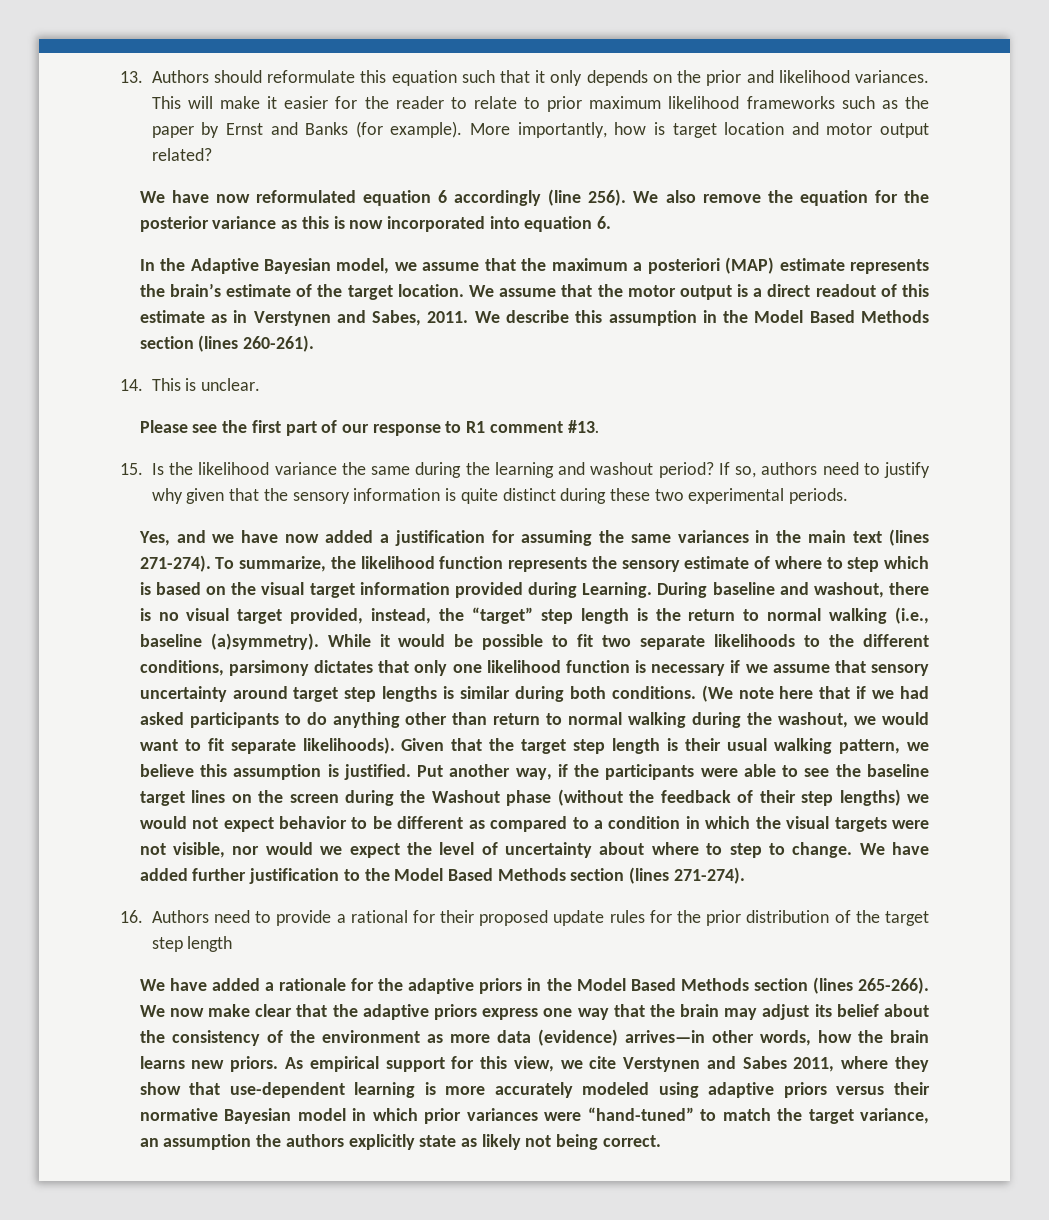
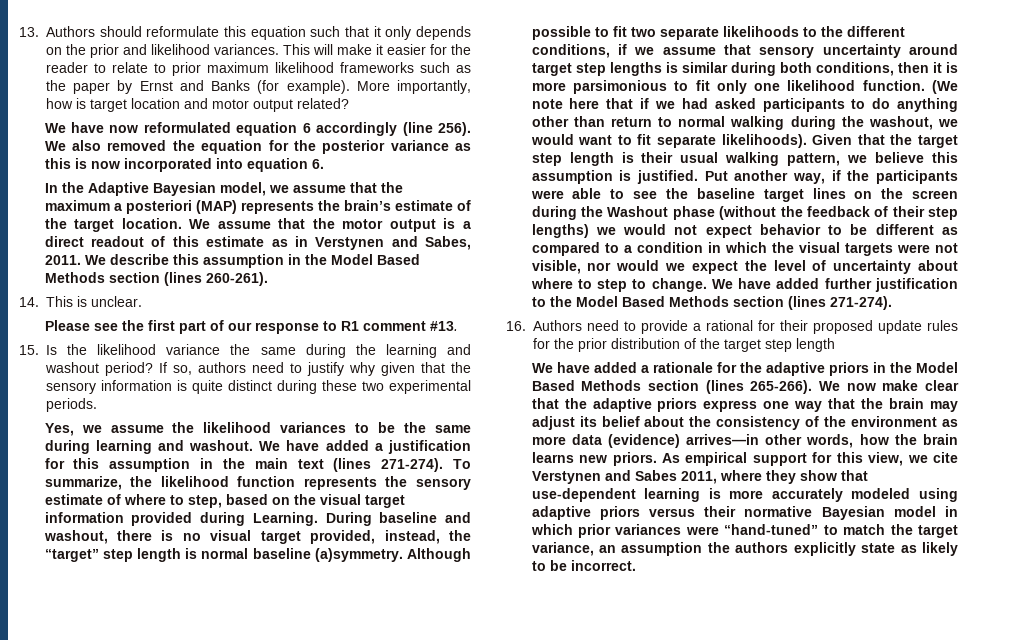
- We also remove the equation for the posterior variance as this is now incorporated into equation 6.
+ We also removed the equation for the posterior variance as this is now incorporated into equation 6.
- In the Adaptive Bayesian model, we assume that the maximum a posteriori (MAP) estimate represents the brain’s estimate of the target location.
+ In the Adaptive Bayesian model, we assume that the maximum a posteriori (MAP) represents the brain’s estimate of the target location.
- Yes, and we have now added a justification for assuming the same variances in the main text (lines 271-274).
+ Yes, we assume the likelihood variances to be the same during learning and washout. We have added a justification for this assumption in the main text (lines 271-274).
- To summarize, the likelihood function represents the sensory estimate of where to step which is based on the visual target information provided during Learning.
+ To summarize, the likelihood function represents the sensory estimate of where to step, based on the visual target information provided during Learning.
- During baseline and washout, there is no visual target provided, instead, the “target” step length is the return to normal walking (i.e., baseline (a)symmetry). While it would be possible to fit two separate likelihoods to the different conditions, parsimony dictates that only one likelihood function is necessary if we assume that sensory uncertainty around target step lengths is similar during both conditions.
+ During baseline and washout, there is no visual target provided, instead, the “target” step length is normal baseline (a)symmetry. Although possible to fit two separate likelihoods to the different conditions, if we assume that sensory uncertainty around target step lengths is similar during both conditions, then it is more parsimonious to fit only one likelihood function.
- As empirical support for this view, we cite Verstynen and Sabes 2011, where they show that use-dependent learning is more accurately modeled using adaptive priors versus their normative Bayesian model in which prior variances were “hand-tuned” to match the target variance, an assumption the authors explicitly state as likely not being correct.
+ As empirical support for this view, we cite Verstynen and Sabes 2011, where they show that use-dependent learning is more accurately modeled using adaptive priors versus their normative Bayesian model in which prior variances were “hand-tuned” to match the target variance, an assumption the authors explicitly state as likely to be incorrect.

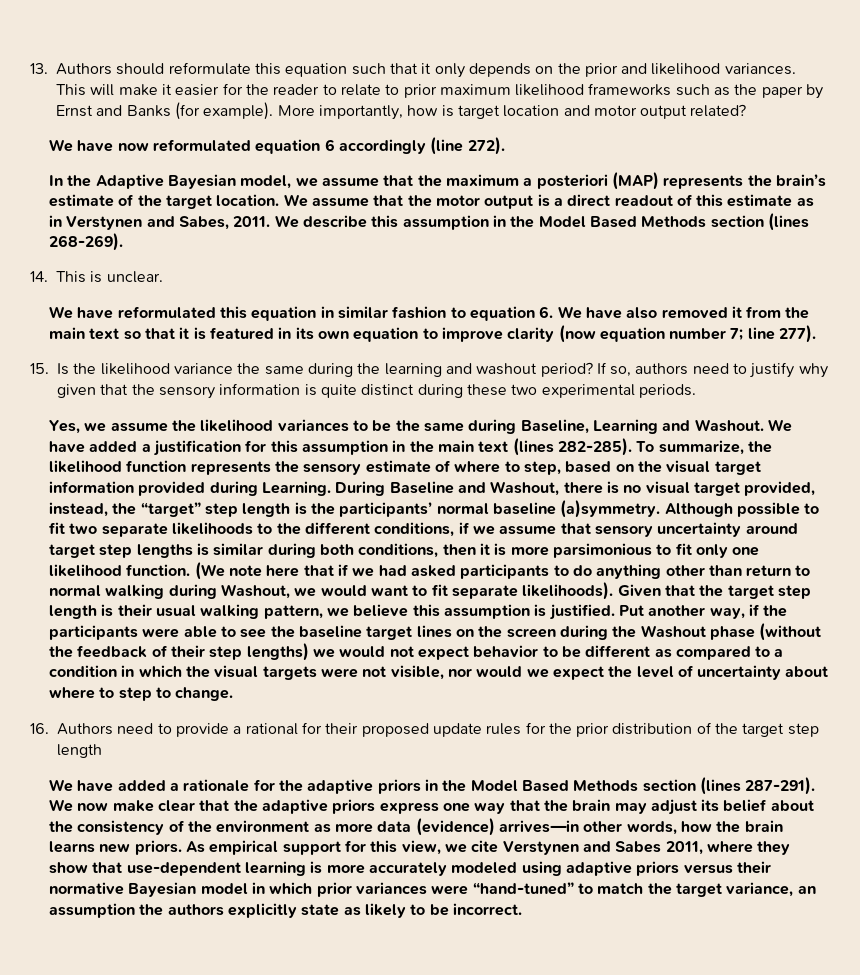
- We have now reformulated equation 6 accordingly (line 256). We also removed the equation for the posterior variance as this is now incorporated into equation 6.
+ We have now reformulated equation 6 accordingly (line 272).
- We describe this assumption in the Model Based Methods section (lines 260-261).
+ We describe this assumption in the Model Based Methods section (lines 268-269).
- Please see the first part of our response to R1 comment #13.
+ We have reformulated this equation in similar fashion to equation 6. We have also removed it from the main text so that it is featured in its own equation to improve clarity (now equation number 7; line 277).
- Yes, we assume the likelihood variances to be the same during learning and washout.
+ Yes, we assume the likelihood variances to be the same during Baseline, Learning and Washout.
- We have added a justification for this assumption in the main text (lines 271-274).
+ We have added a justification for this assumption in the main text (lines 282-285).
- During baseline and washout, there is no visual target provided, instead, the “target” step length is normal baseline (a)symmetry.
+ During Baseline and Washout, there is no visual target provided, instead, the “target” step length is the participants’ normal baseline (a)symmetry.
- (We note here that if we had asked participants to do anything other than return to normal walking during the washout, we would want to fit separate likelihoods).
+ (We note here that if we had asked participants to do anything other than return to normal walking during Washout, we would want to fit separate likelihoods).
- We have added further justification to the Model Based Methods section (lines 271-274).
- We have added a rationale for the adaptive priors in the Model Based Methods section (lines 265-266).
+ We have added a rationale for the adaptive priors in the Model Based Methods section (lines 287-291).

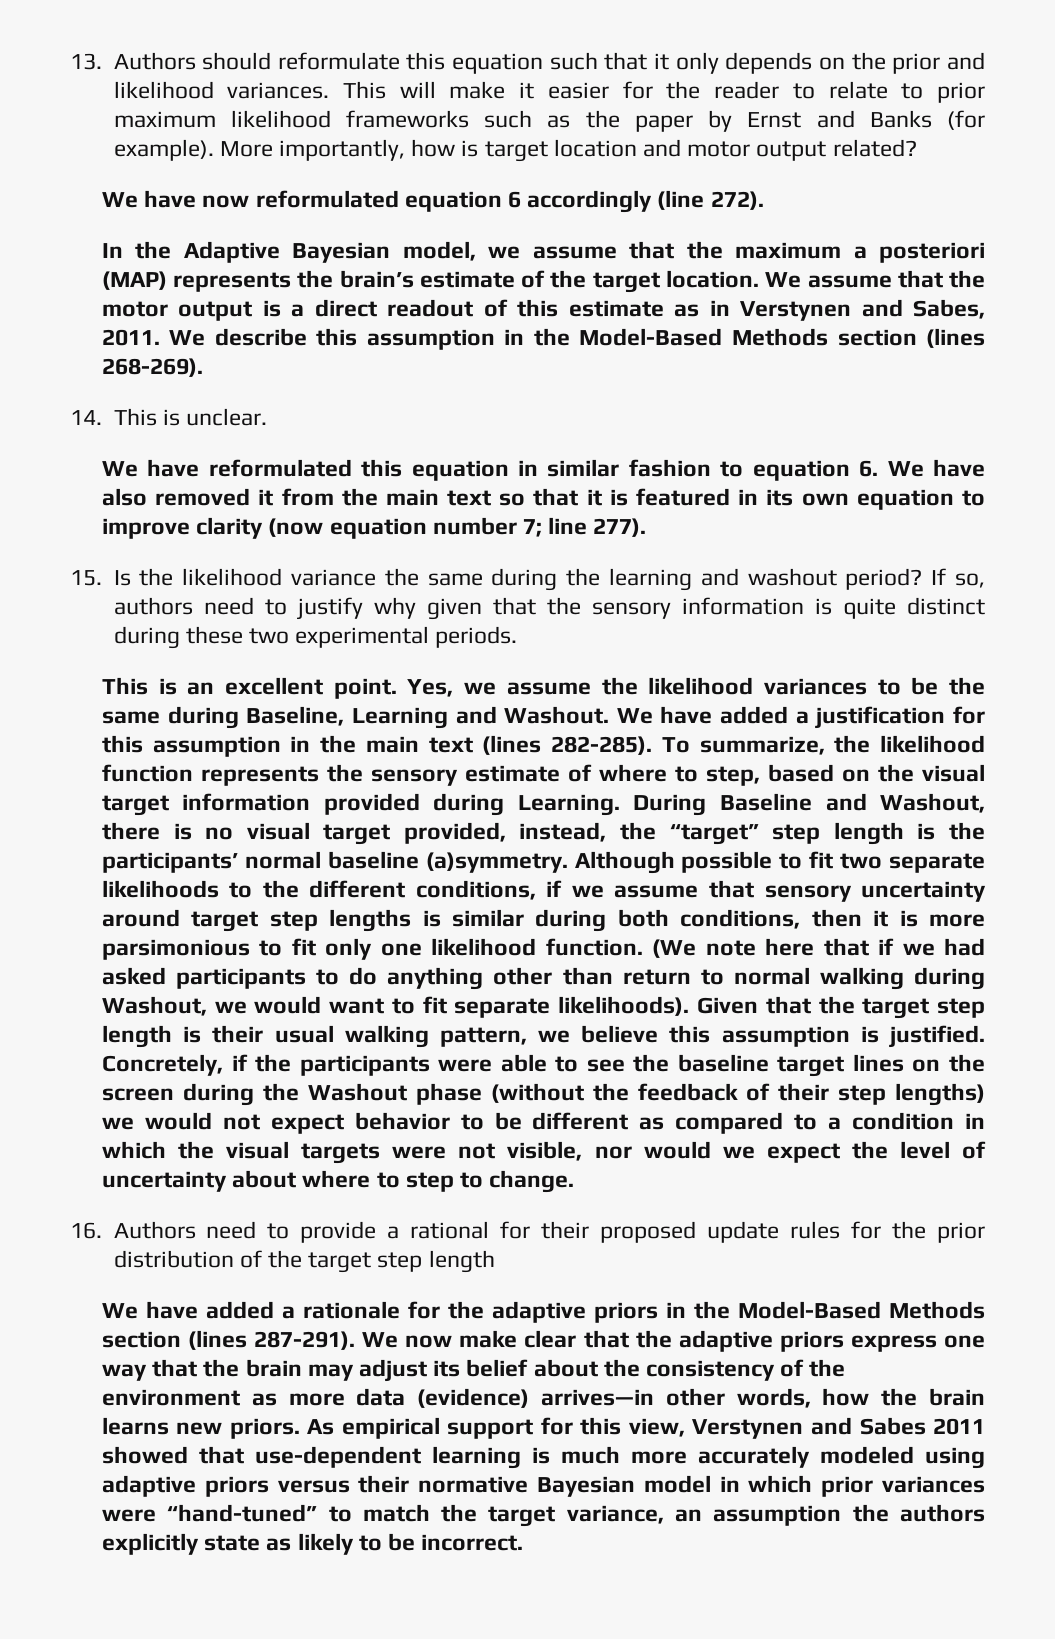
- We describe this assumption in the Model Based Methods section (lines 268-269).
+ We describe this assumption in the Model-Based Methods section (lines 268-269).
+ This is an excellent point.
- Put another way, if the participants were able to see the baseline target lines on the screen during the Washout phase (without the feedback of their step lengths) we would not expect behavior to be different as compared to a condition in which the visual targets were not visible, nor would we expect the level of uncertainty about where to step to change.
+ Concretely, if the participants were able to see the baseline target lines on the screen during the Washout phase (without the feedback of their step lengths) we would not expect behavior to be different as compared to a condition in which the visual targets were not visible, nor would we expect the level of uncertainty about where to step to change.
- We have added a rationale for the adaptive priors in the Model Based Methods section (lines 287-291).
+ We have added a rationale for the adaptive priors in the Model-Based Methods section (lines 287-291).
- As empirical support for this view, we cite Verstynen and Sabes 2011, where they show that use-dependent learning is more accurately modeled using adaptive priors versus their normative Bayesian model in which prior variances were “hand-tuned” to match the target variance, an assumption the authors explicitly state as likely to be incorrect.
+ As empirical support for this view, Verstynen and Sabes 2011 showed that use-dependent learning is much more accurately modeled using adaptive priors versus their normative Bayesian model in which prior variances were “hand-tuned” to match the target variance, an assumption the authors explicitly state as likely to be incorrect.

